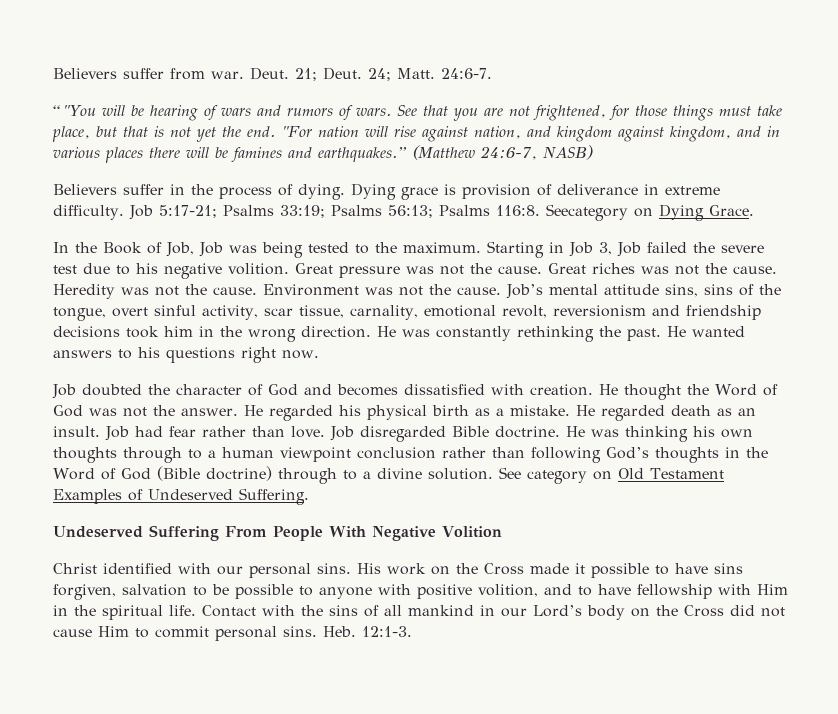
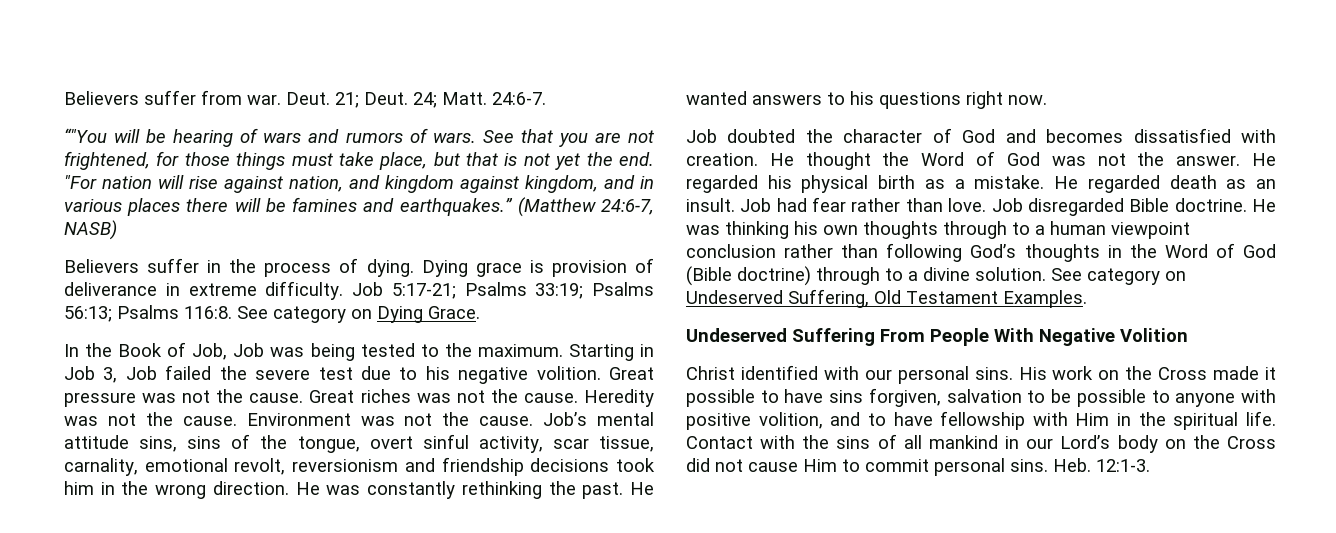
- Seecategory on Dying Grace.
+ See category on Dying Grace.
- See category on Old Testament Examples of Undeserved Suffering.
+ See category on Undeserved Suffering, Old Testament Examples.

